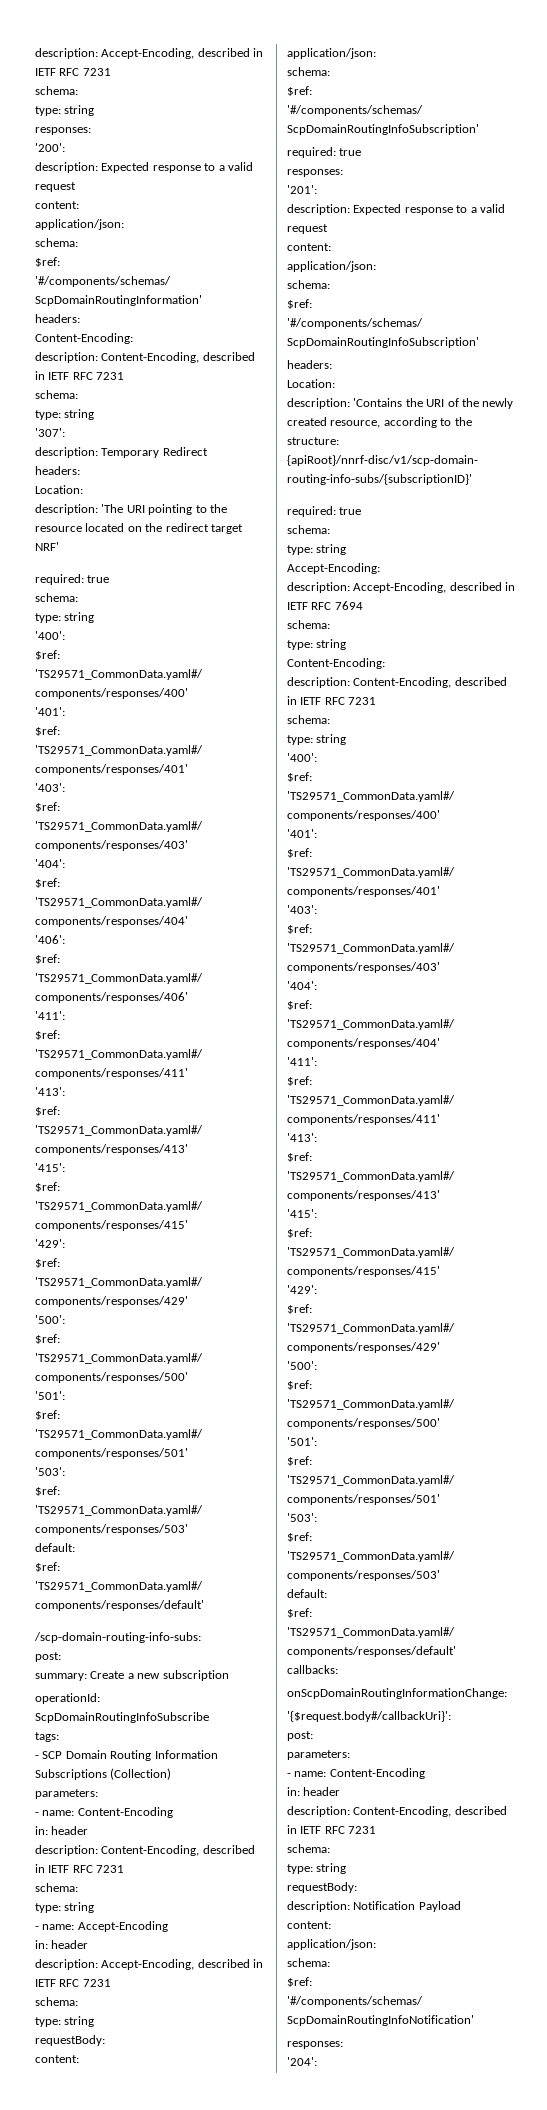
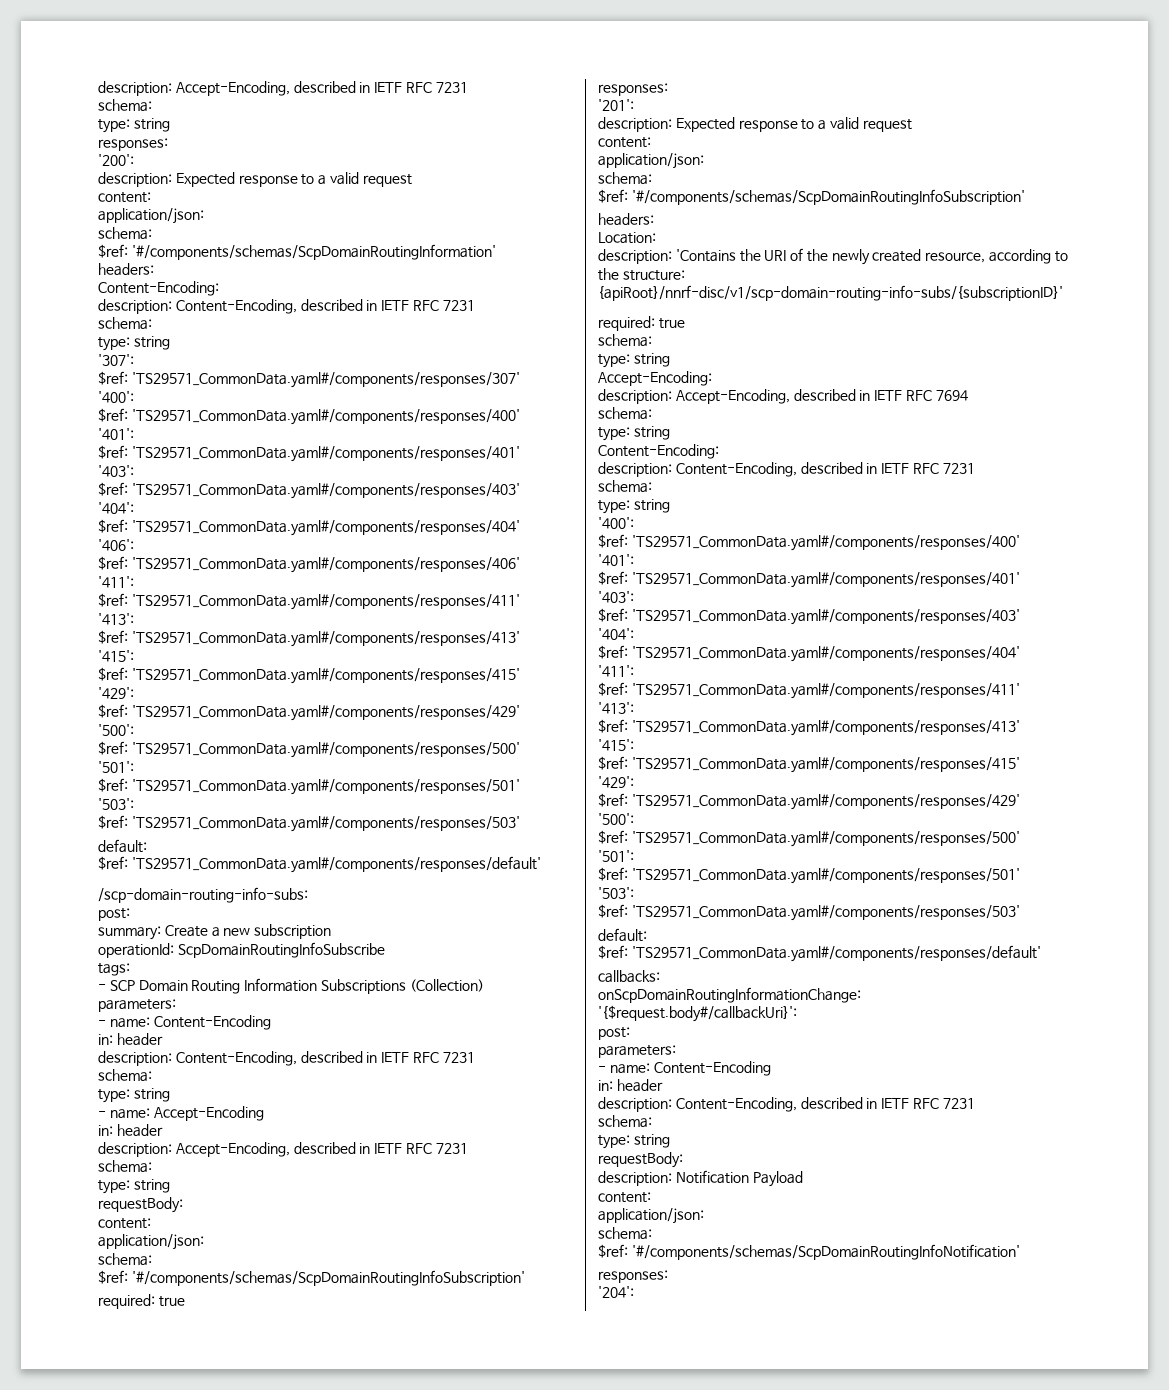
- description: Temporary Redirect
- headers:
- Location:
- description: 'The URI pointing to the resource located on the redirect target NRF'
- required: true
- schema:
- type: string
+ $ref: 'TS29571_CommonData.yaml#/components/responses/307'

